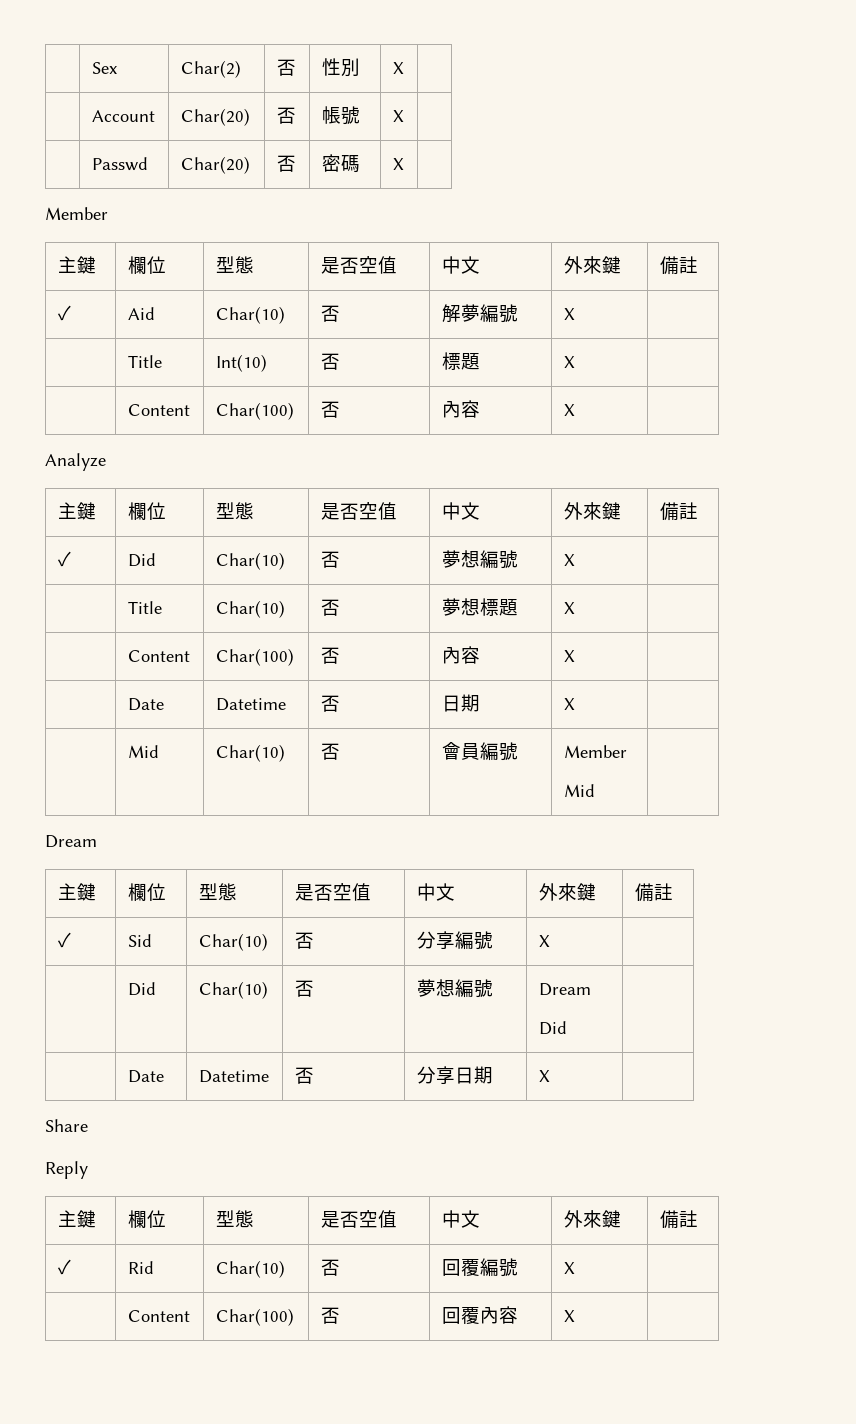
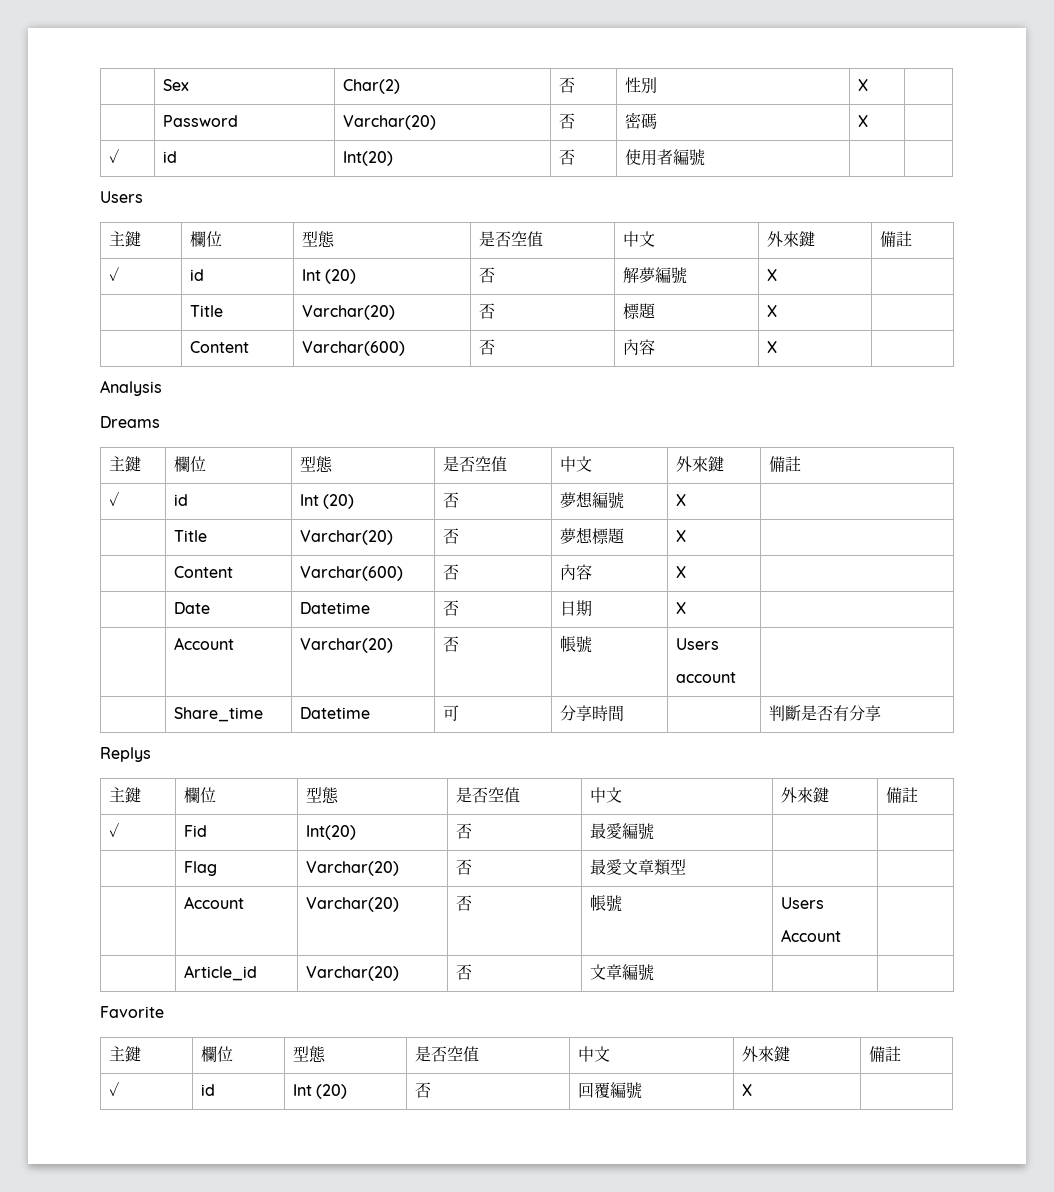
- | Account | Char(20) | 否 | 帳號 | X |
- | Passwd | Char(20) | 否 | 密碼 | X |
- Member
+ | Password | Varchar(20) | 否 | 密碼 | X |
+ ✓ | id | Int(20) | 否 | 使用者編號 | |
+ Users
- ✓ | Aid | Char(10) | 否 | 解夢編號 | X |
+ ✓ | id | Int (20) | 否 | 解夢編號 | X |
- | Title | Int(10) | 否 | 標題 | X |
- | Content | Char(100) | 否 | 內容 | X |
- Analyze
+ | Title | Varchar(20) | 否 | 標題 | X |
+ | Content | Varchar(600) | 否 | 內容 | X |
+ Analysis
+ Dreams
- ✓ | Did | Char(10) | 否 | 夢想編號 | X |
+ ✓ | id | Int (20) | 否 | 夢想編號 | X |
- | Title | Char(10) | 否 | 夢想標題 | X |
- | Content | Char(100) | 否 | 內容 | X |
+ | Title | Varchar(20) | 否 | 夢想標題 | X |
+ | Content | Varchar(600) | 否 | 內容 | X |
  | Date | Datetime | 否 | 日期 | X |
- | Mid | Char(10) | 否 | 會員編號 | Member
- Mid |
- Dream
+ | Account | Varchar(20) | 否 | 帳號 | Users
+ account |
+ | Share_time | Datetime | 可 | 分享時間 | | 判斷是否有分享
+ Replys
- ✓ | Sid | Char(10) | 否 | 分享編號 | X |
- | Did | Char(10) | 否 | 夢想編號 | Dream
- Did |
- | Date | Datetime | 否 | 分享日期 | X |
- Share
- Reply
+ ✓ | Fid | Int(20) | 否 | 最愛編號 | |
+ | Flag | Varchar(20) | 否 | 最愛文章類型 | |
+ | Account | Varchar(20) | 否 | 帳號 | Users
+ Account |
+ | Article_id | Varchar(20) | 否 | 文章編號 | |
+ Favorite
- ✓ | Rid | Char(10) | 否 | 回覆編號 | X |
+ ✓ | id | Int (20) | 否 | 回覆編號 | X |
- | Content | Char(100) | 否 | 回覆內容 | X |

